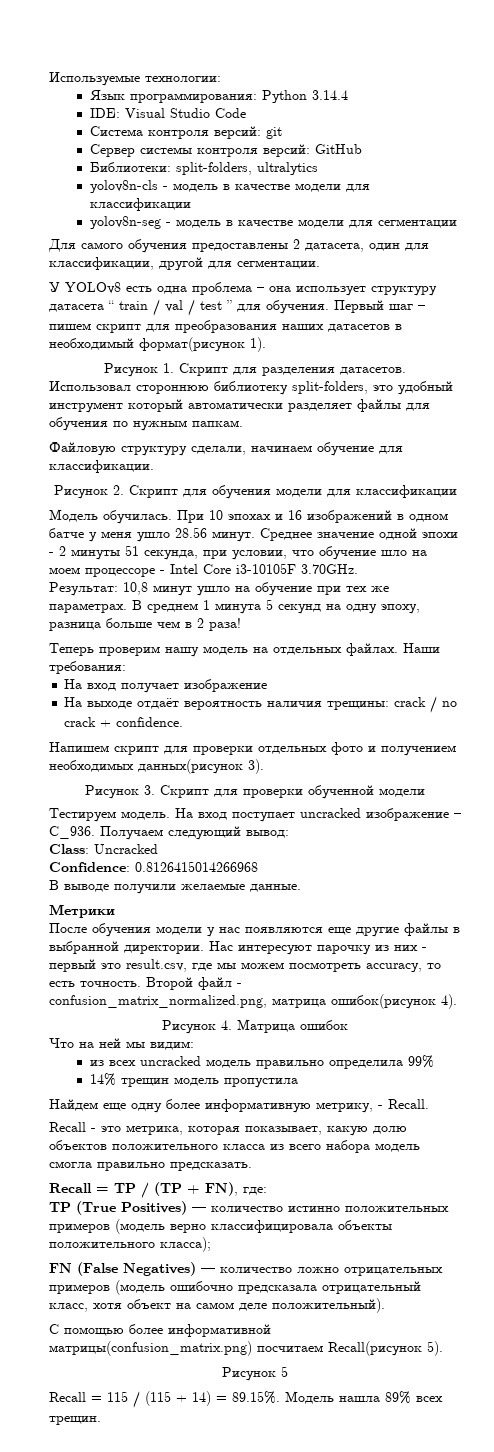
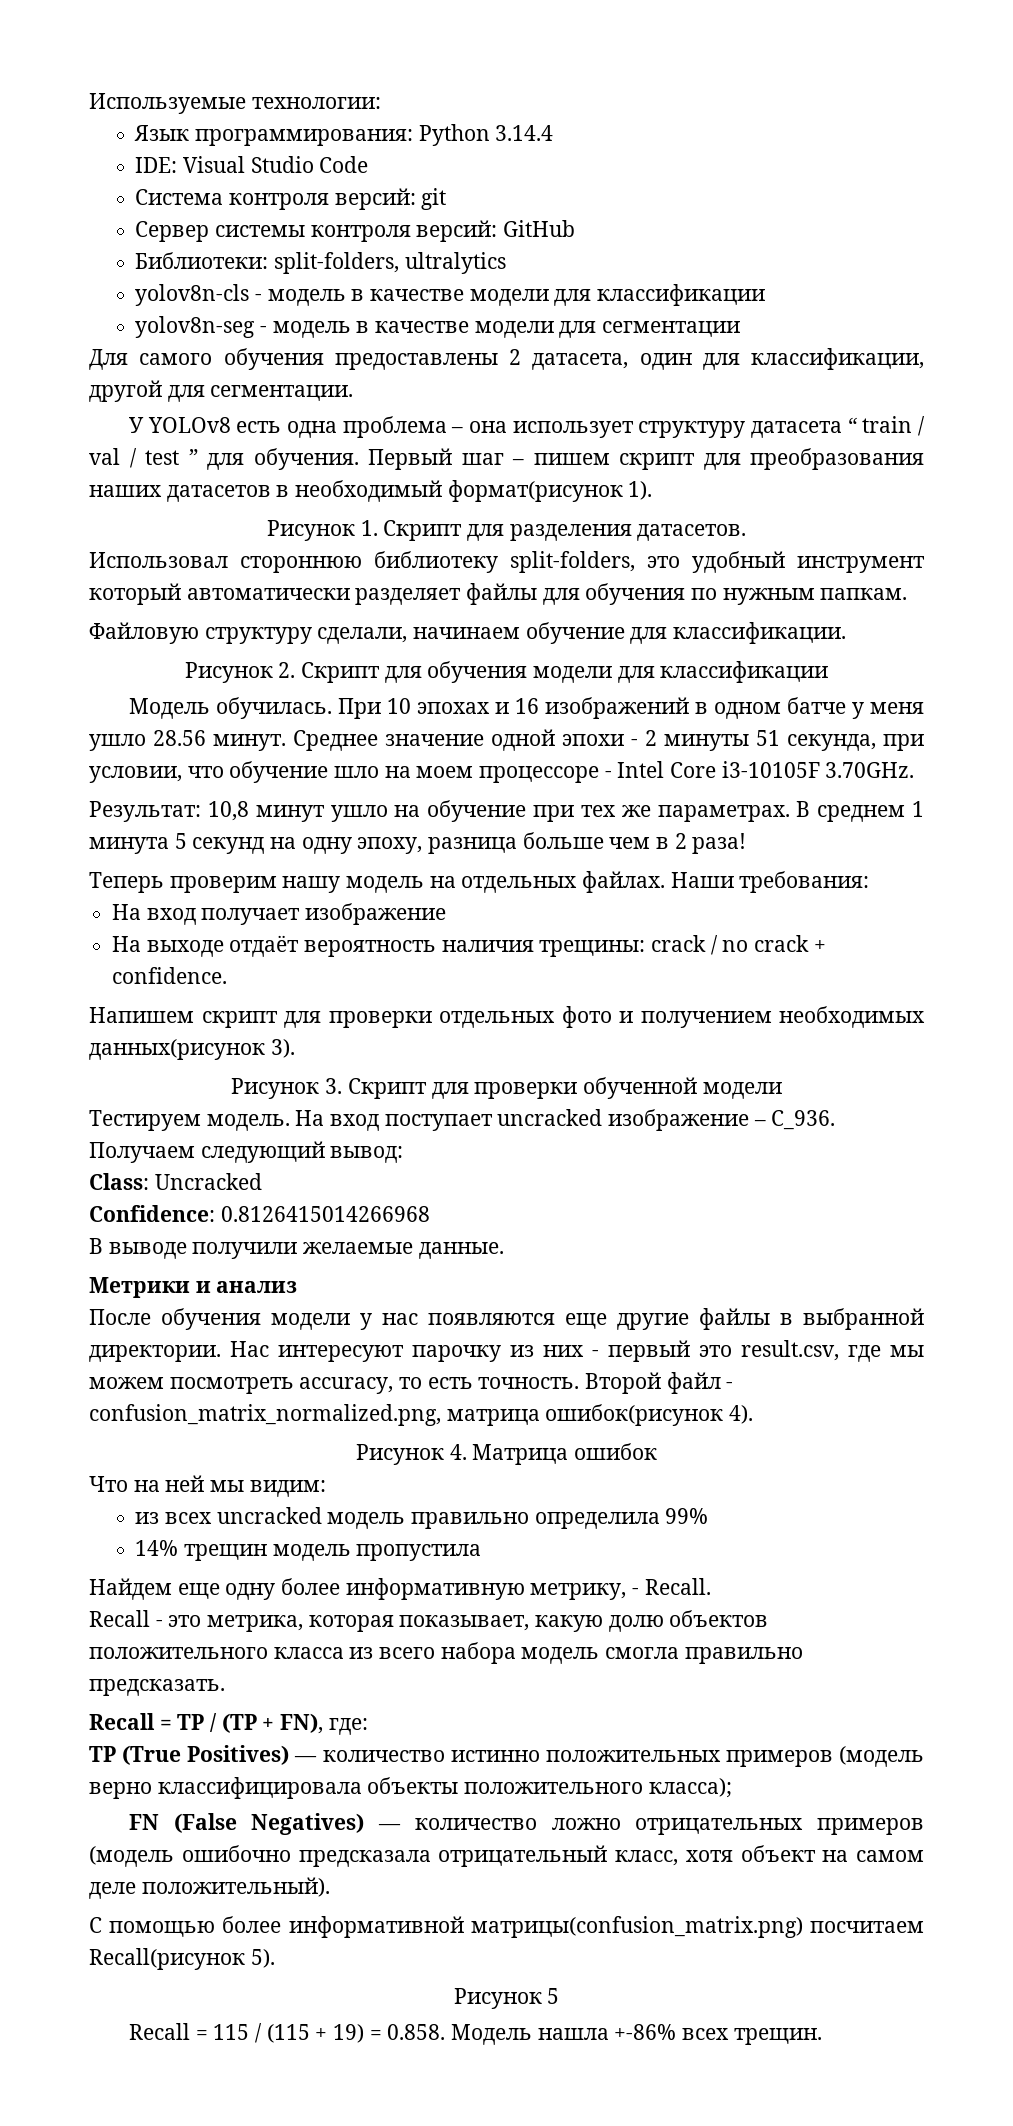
- Метрики
+ Метрики и анализ
- Recall = 115 / (115 + 14) = 89.15%. Модель нашла 89% всех трещин.
+ Recall = 115 / (115 + 19) = 0.858. Модель нашла +-86% всех трещин.

